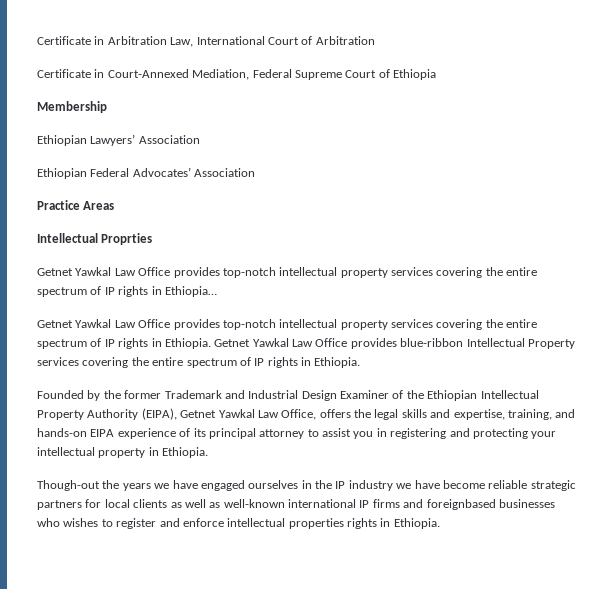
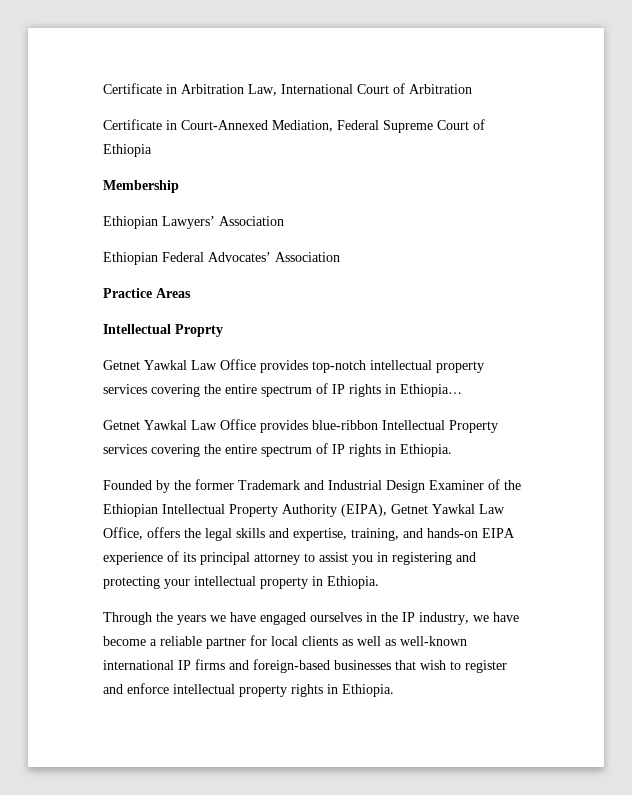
- Intellectual Proprties
+ Intellectual Proprty
- Getnet Yawkal Law Office provides top-notch intellectual property services covering the entire spectrum of IP rights in Ethiopia. Getnet Yawkal Law Office provides blue-ribbon Intellectual Property services covering the entire spectrum of IP rights in Ethiopia.
+ Getnet Yawkal Law Office provides blue-ribbon Intellectual Property services covering the entire spectrum of IP rights in Ethiopia.
- Though-out the years we have engaged ourselves in the IP industry we have become reliable strategic partners for local clients as well as well-known international IP firms and foreignbased businesses who wishes to register and enforce intellectual properties rights in Ethiopia.
+ Through the years we have engaged ourselves in the IP industry, we have become a reliable partner for local clients as well as well-known international IP firms and foreign-based businesses that wish to register and enforce intellectual property rights in Ethiopia.

